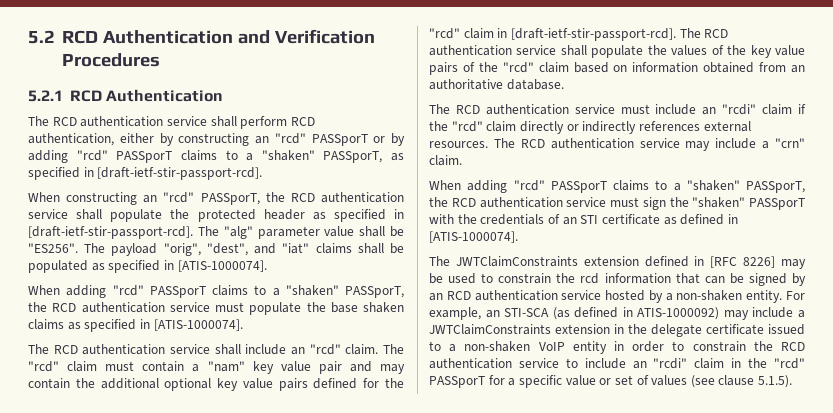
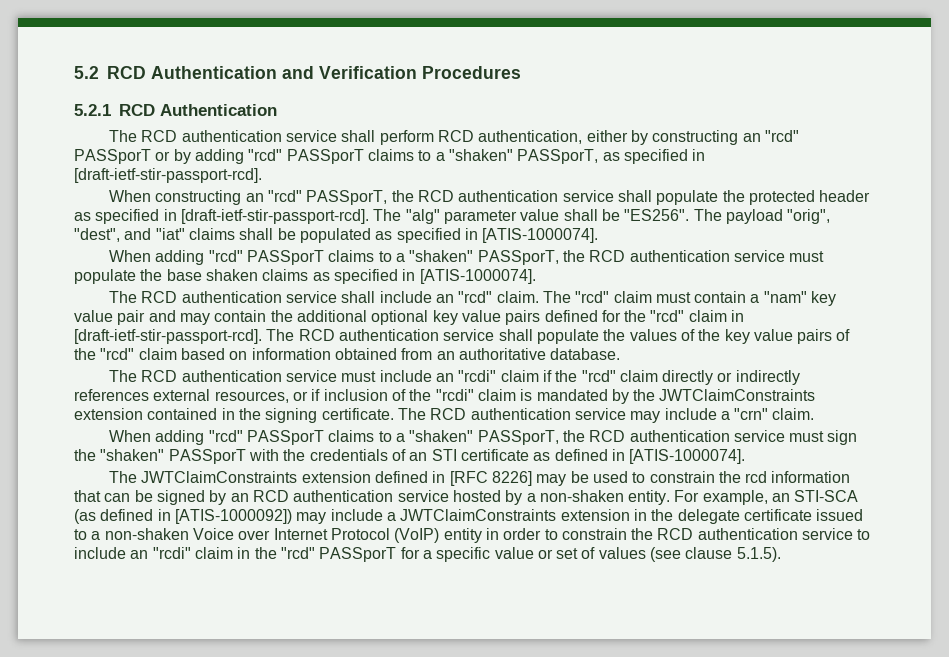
- The RCD authentication service must include an "rcdi" claim if the "rcd" claim directly or indirectly references external resources.
+ The RCD authentication service must include an "rcdi" claim if the "rcd" claim directly or indirectly references external resources, or if inclusion of the "rcdi" claim is mandated by the JWTClaimConstraints extension contained in the signing certificate.
- For example, an STI-SCA (as defined in ATIS-1000092) may include a JWTClaimConstraints extension in the delegate certificate issued to a non-shaken VoIP entity in order to constrain the RCD authentication service to include an "rcdi" claim in the "rcd" PASSporT for a specific value or set of values (see clause 5.1.5).
+ For example, an STI-SCA (as defined in [ATIS-1000092]) may include a JWTClaimConstraints extension in the delegate certificate issued to a non-shaken Voice over Internet Protocol (VoIP) entity in order to constrain the RCD authentication service to include an "rcdi" claim in the "rcd" PASSporT for a specific value or set of values (see clause 5.1.5).

